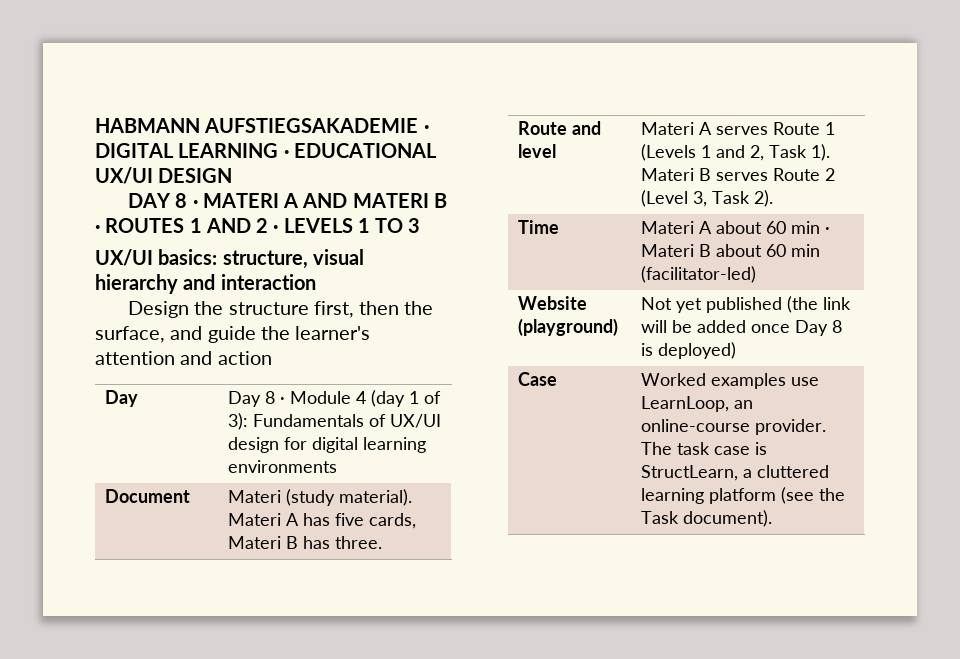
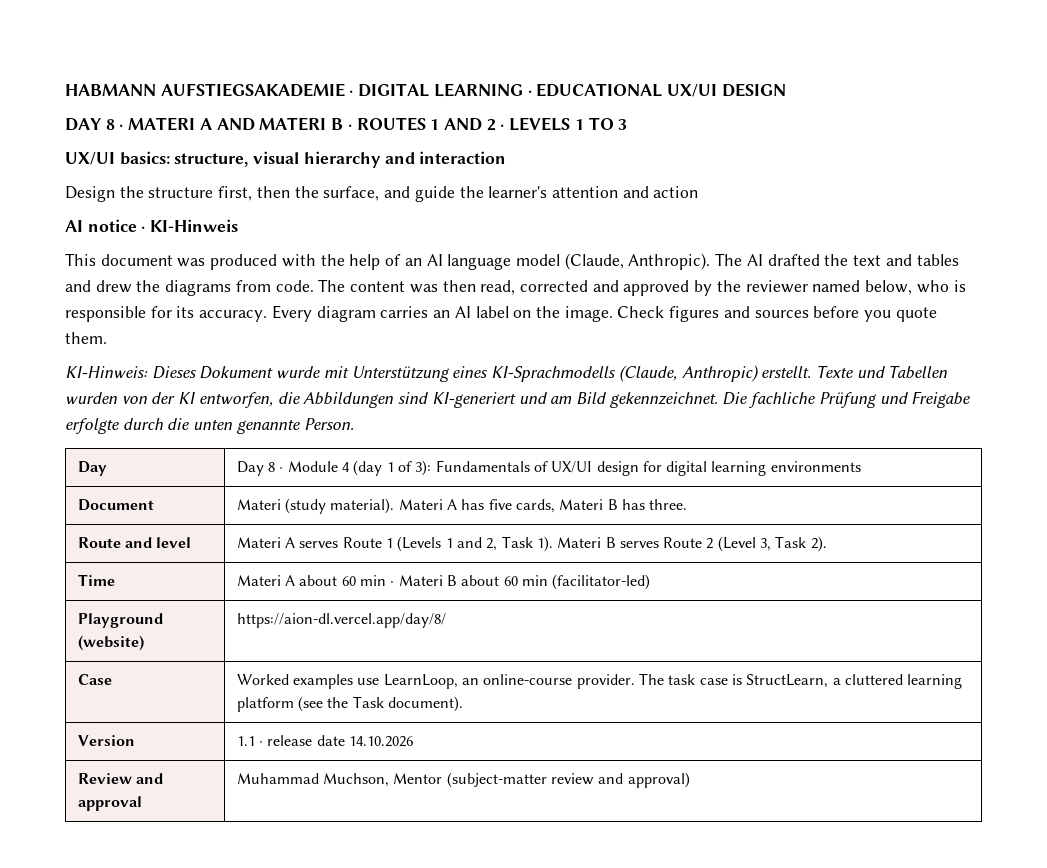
+ AI notice · KI-Hinweis
+ This document was produced with the help of an AI language model (Claude, Anthropic). The AI drafted the text and tables and drew the diagrams from code. The content was then read, corrected and approved by the reviewer named below, who is responsible for its accuracy. Every diagram carries an AI label on the image. Check figures and sources before you quote them.
+ KI-Hinweis: Dieses Dokument wurde mit Unterstützung eines KI-Sprachmodells (Claude, Anthropic) erstellt. Texte und Tabellen wurden von der KI entworfen, die Abbildungen sind KI-generiert und am Bild gekennzeichnet. Die fachliche Prüfung und Freigabe erfolgte durch die unten genannte Person.
- Website (playground) | Not yet published (the link will be added once Day 8 is deployed)
+ Playground (website) | https://aion-dl.vercel.app/day/8/
+ Version | 1.1 · release date 14.10.2026
+ Review and approval | Muhammad Muchson, Mentor (subject-matter review and approval)

